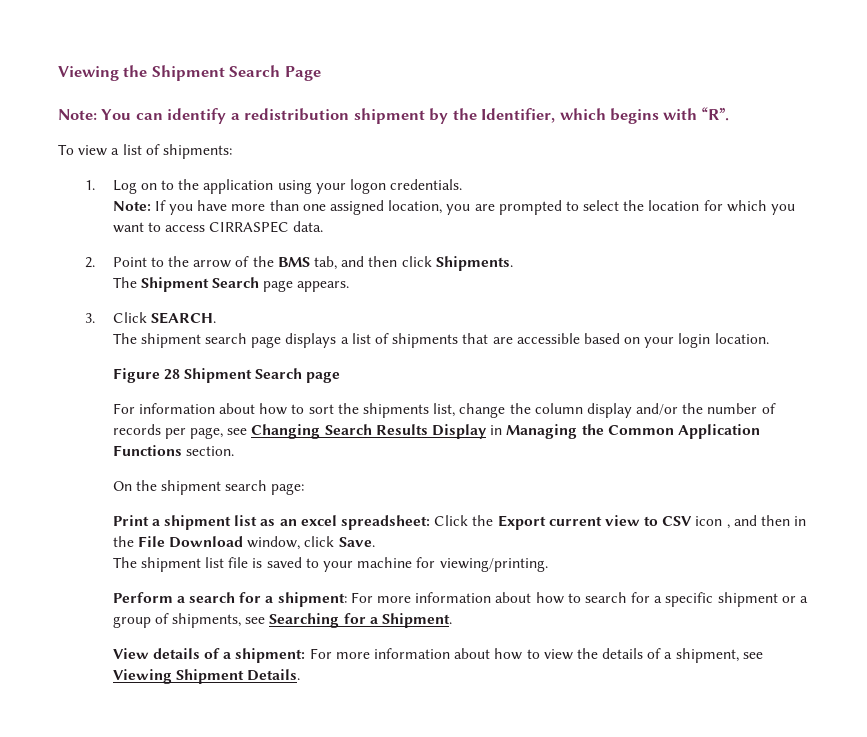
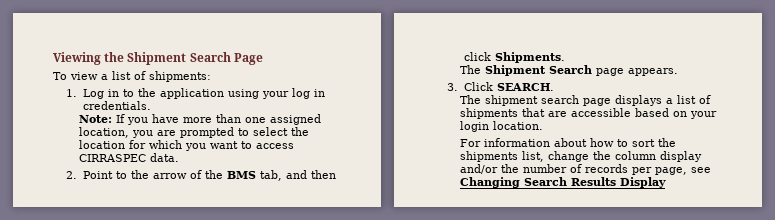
- Note: You can identify a redistribution shipment by the Identifier, which begins with “R”.
- 1. Log on to the application using your logon credentials.
+ 1. Log in to the application using your log in credentials.
- Figure 28 Shipment Search page
- For information about how to sort the shipments list, change the column display and/or the number of records per page, see Changing Search Results Display in Managing the Common Application Functions section.
- On the shipment search page:
- Print a shipment list as an excel spreadsheet: Click the Export current view to CSV icon , and then in the File Download window, click Save.
- The shipment list file is saved to your machine for viewing/printing.
- Perform a search for a shipment: For more information about how to search for a specific shipment or a group of shipments, see Searching for a Shipment.
- View details of a shipment: For more information about how to view the details of a shipment, see Viewing Shipment Details.
+ For information about how to sort the shipments list, change the column display and/or the number of records per page, see Changing Search Results Display

